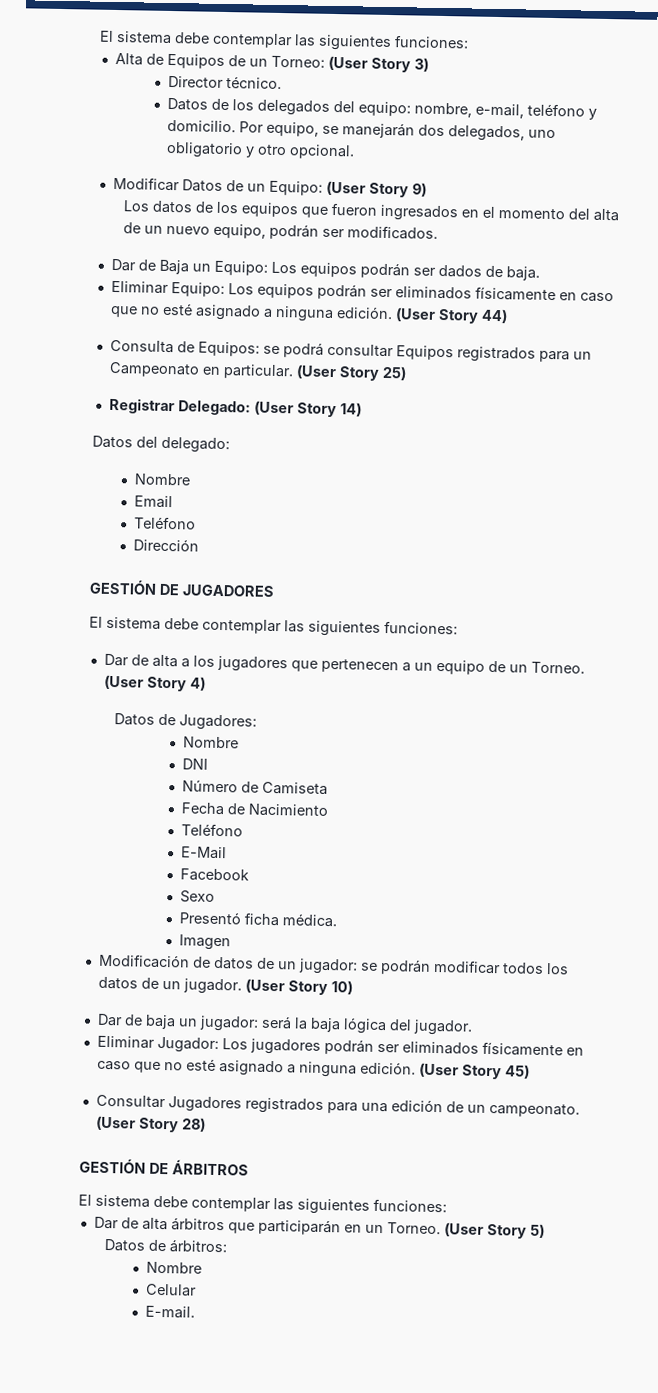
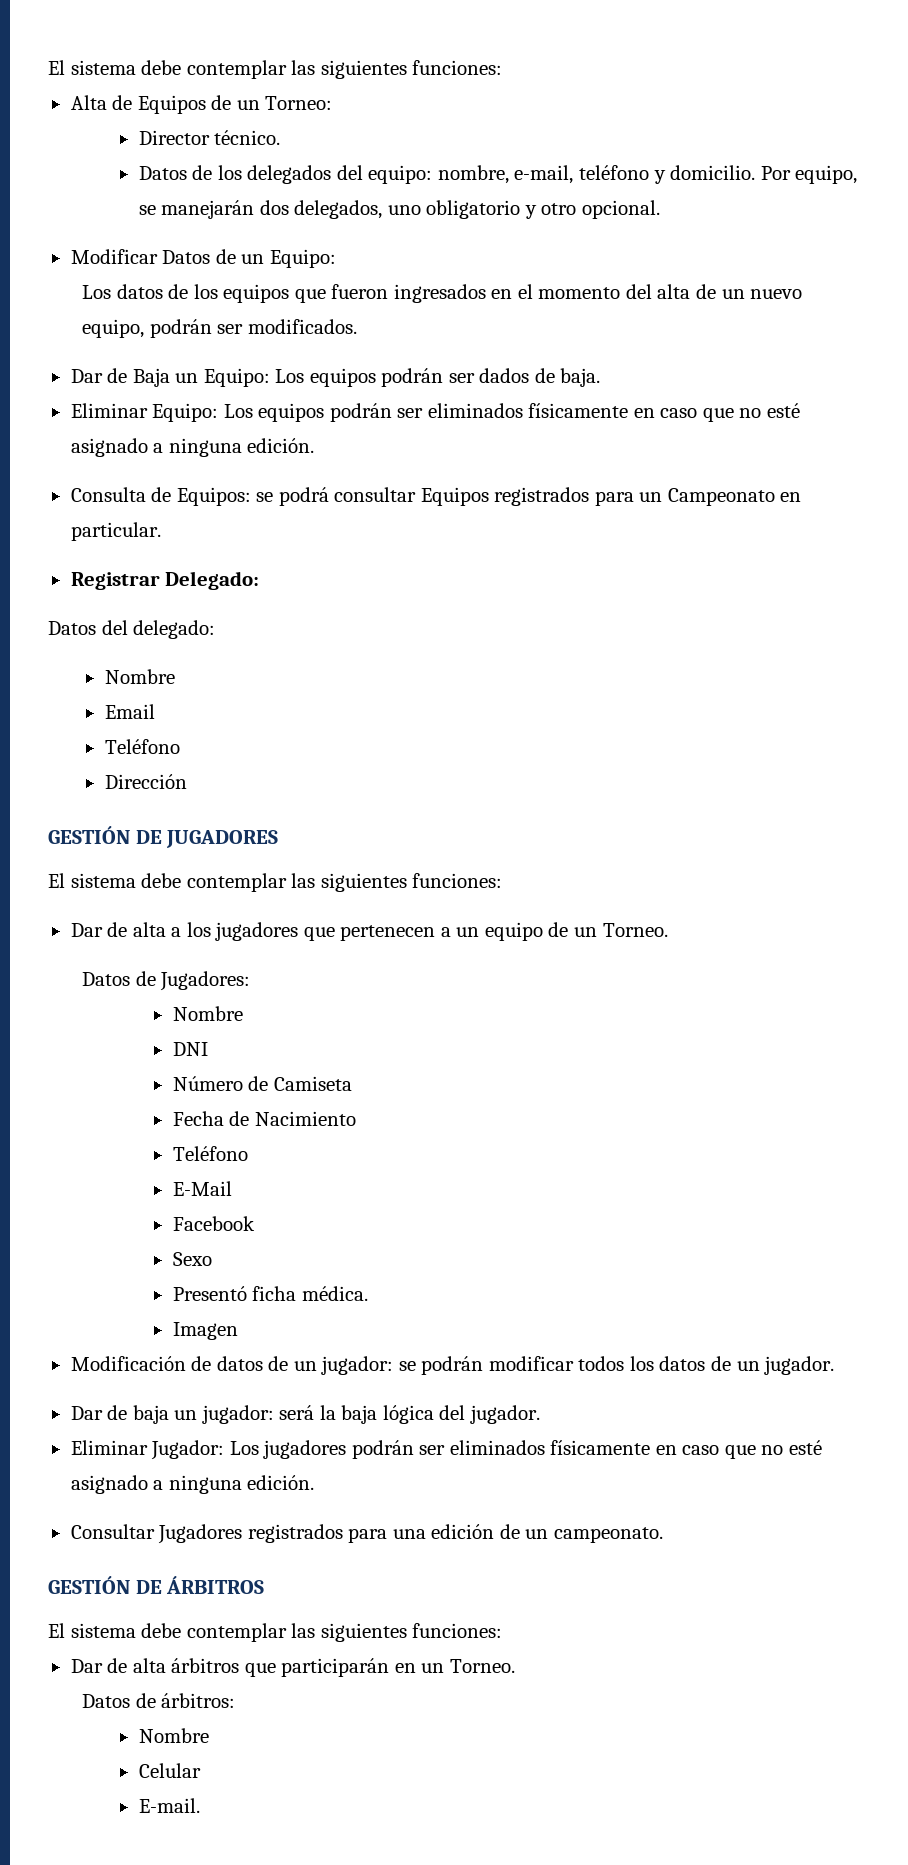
- Alta de Equipos de un Torneo: (User Story 3)
+ Alta de Equipos de un Torneo:
- Modificar Datos de un Equipo: (User Story 9)
+ Modificar Datos de un Equipo:
- (User Story 44)
- (User Story 25)
- Registrar Delegado: (User Story 14)
+ Registrar Delegado:
- (User Story 4)
- (User Story 10)
- (User Story 45)
- (User Story 28)
- (User Story 5)

